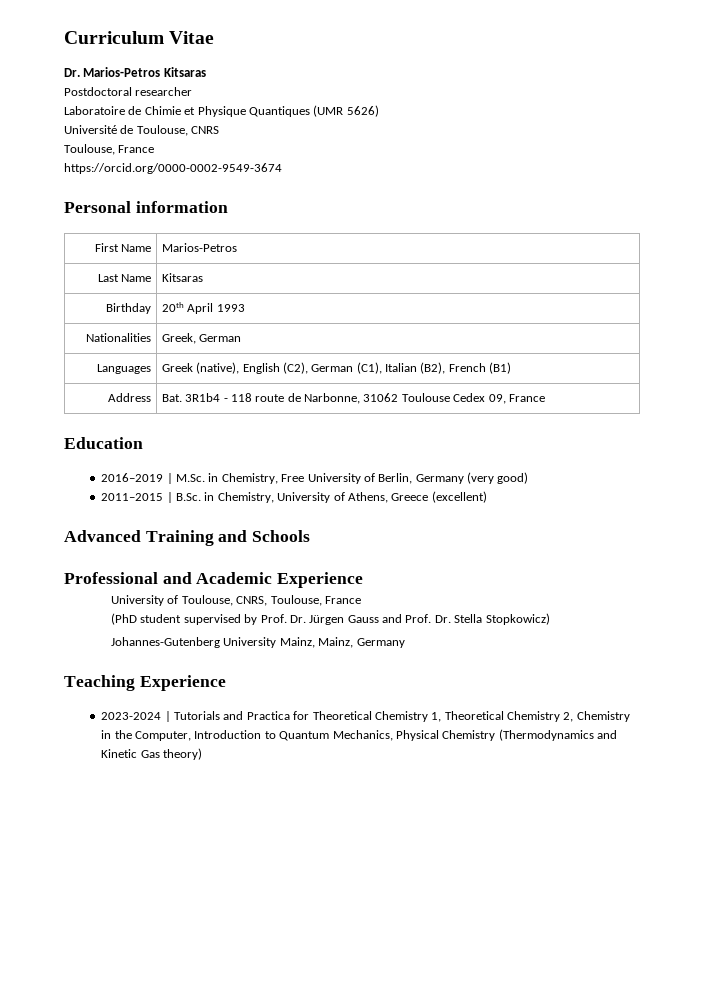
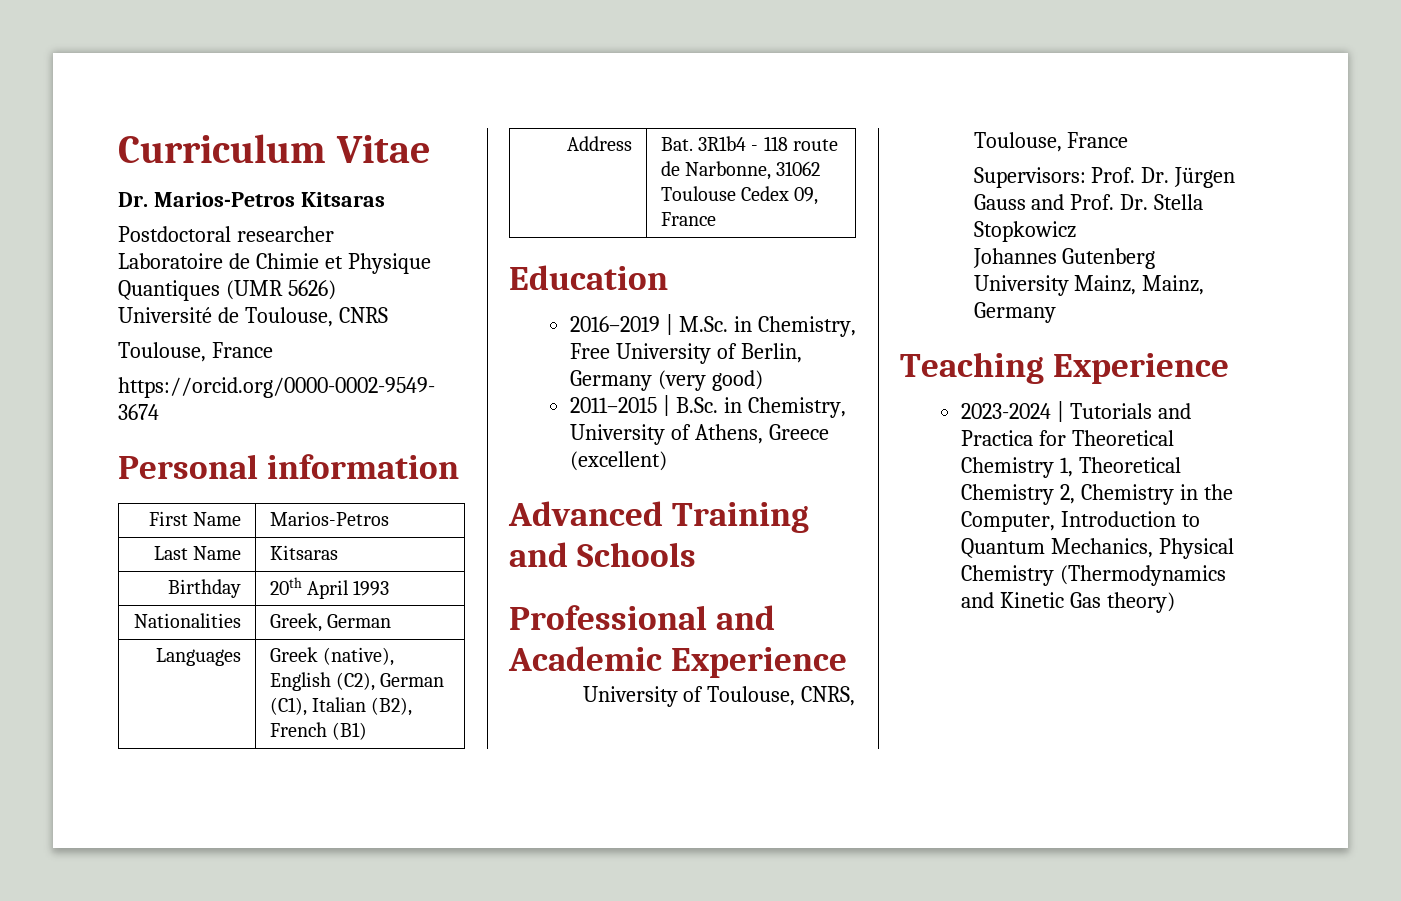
- (PhD student supervised by Prof. Dr. Jürgen Gauss and Prof. Dr. Stella Stopkowicz)
- Johannes-Gutenberg University Mainz, Mainz, Germany
+ Supervisors: Prof. Dr. Jürgen Gauss and Prof. Dr. Stella Stopkowicz
+ Johannes Gutenberg University Mainz, Mainz, Germany

